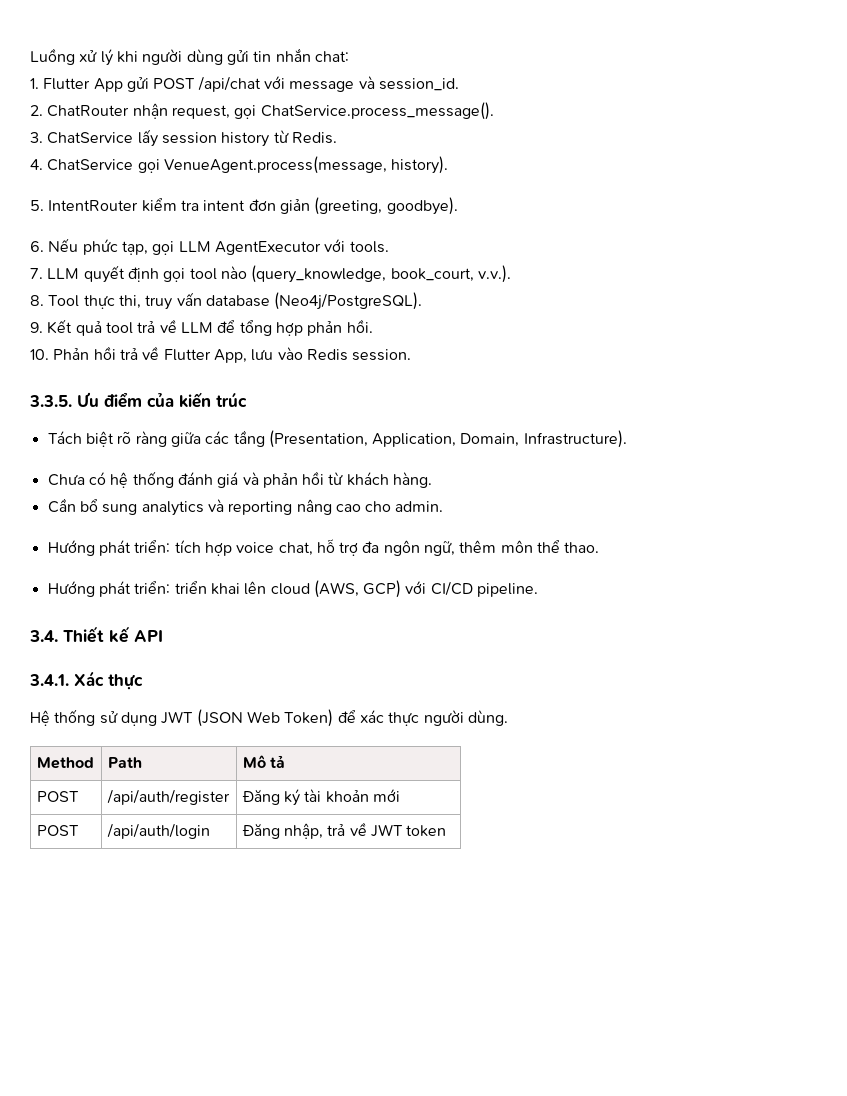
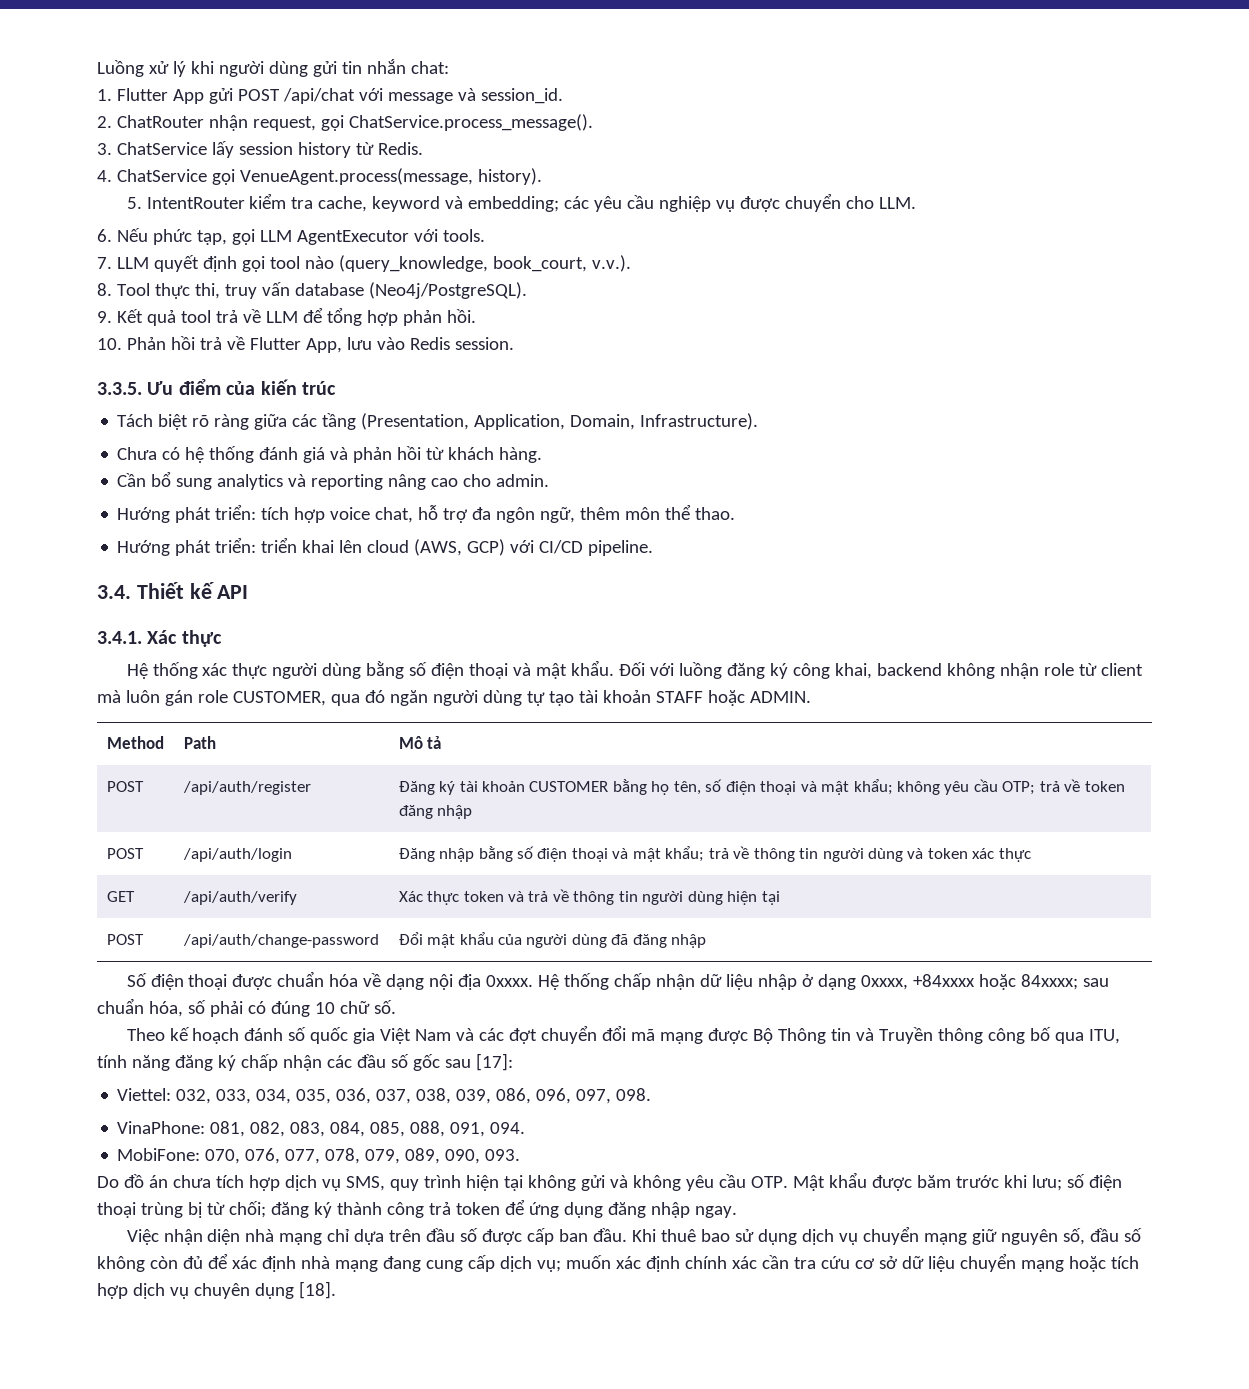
- 5. IntentRouter kiểm tra intent đơn giản (greeting, goodbye).
+ 5. IntentRouter kiểm tra cache, keyword và embedding; các yêu cầu nghiệp vụ được chuyển cho LLM.
- Hệ thống sử dụng JWT (JSON Web Token) để xác thực người dùng.
+ Hệ thống xác thực người dùng bằng số điện thoại và mật khẩu. Đối với luồng đăng ký công khai, backend không nhận role từ client mà luôn gán role CUSTOMER, qua đó ngăn người dùng tự tạo tài khoản STAFF hoặc ADMIN.
- POST | /api/auth/register | Đăng ký tài khoản mới
- POST | /api/auth/login | Đăng nhập, trả về JWT token
+ POST | /api/auth/register | Đăng ký tài khoản CUSTOMER bằng họ tên, số điện thoại và mật khẩu; không yêu cầu OTP; trả về token đăng nhập
+ POST | /api/auth/login | Đăng nhập bằng số điện thoại và mật khẩu; trả về thông tin người dùng và token xác thực
+ GET | /api/auth/verify | Xác thực token và trả về thông tin người dùng hiện tại
+ POST | /api/auth/change-password | Đổi mật khẩu của người dùng đã đăng nhập
+ Số điện thoại được chuẩn hóa về dạng nội địa 0xxxx. Hệ thống chấp nhận dữ liệu nhập ở dạng 0xxxx, +84xxxx hoặc 84xxxx; sau chuẩn hóa, số phải có đúng 10 chữ số.
+ Theo kế hoạch đánh số quốc gia Việt Nam và các đợt chuyển đổi mã mạng được Bộ Thông tin và Truyền thông công bố qua ITU, tính năng đăng ký chấp nhận các đầu số gốc sau [17]:
+ Viettel: 032, 033, 034, 035, 036, 037, 038, 039, 086, 096, 097, 098.
+ VinaPhone: 081, 082, 083, 084, 085, 088, 091, 094.
+ MobiFone: 070, 076, 077, 078, 079, 089, 090, 093.
+ Do đồ án chưa tích hợp dịch vụ SMS, quy trình hiện tại không gửi và không yêu cầu OTP. Mật khẩu được băm trước khi lưu; số điện thoại trùng bị từ chối; đăng ký thành công trả token để ứng dụng đăng nhập ngay.
+ Việc nhận diện nhà mạng chỉ dựa trên đầu số được cấp ban đầu. Khi thuê bao sử dụng dịch vụ chuyển mạng giữ nguyên số, đầu số không còn đủ để xác định nhà mạng đang cung cấp dịch vụ; muốn xác định chính xác cần tra cứu cơ sở dữ liệu chuyển mạng hoặc tích hợp dịch vụ chuyên dụng [18].

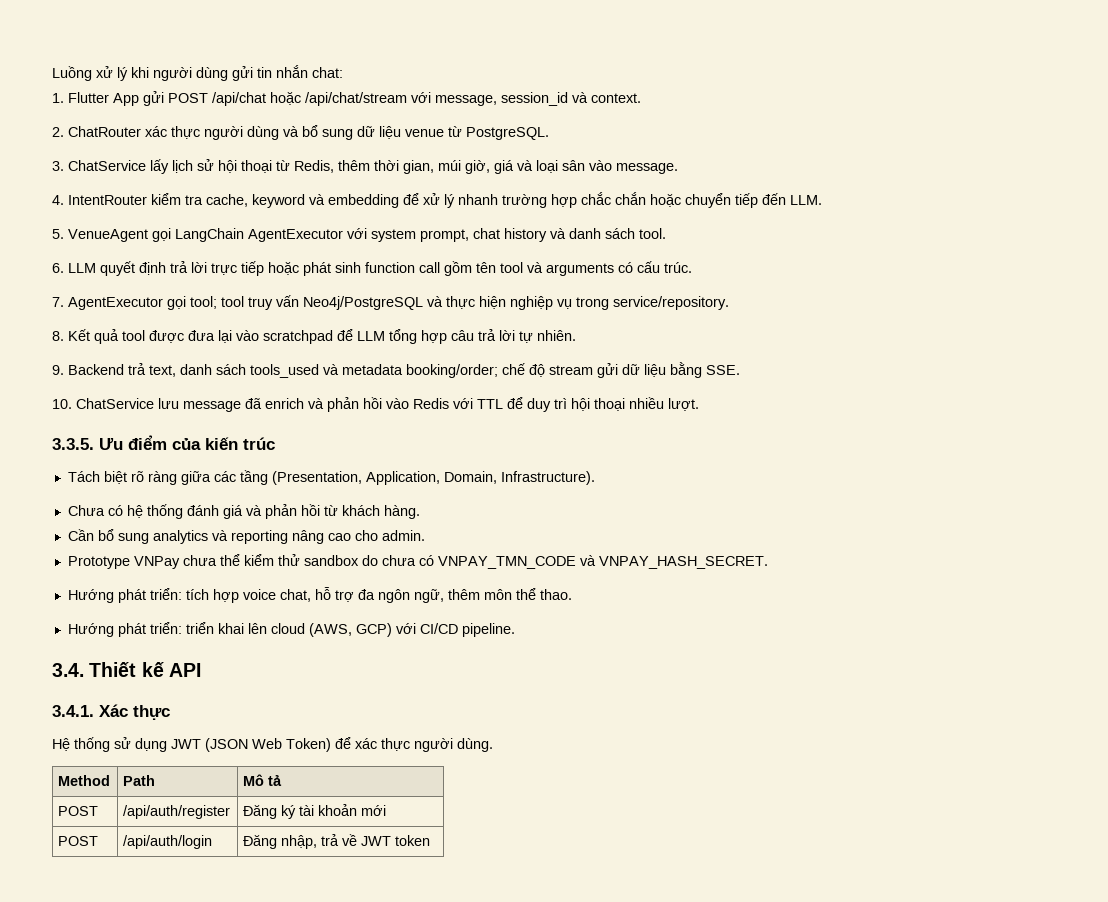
- 1. Flutter App gửi POST /api/chat với message và session_id.
- 2. ChatRouter nhận request, gọi ChatService.process_message().
- 3. ChatService lấy session history từ Redis.
- 4. ChatService gọi VenueAgent.process(message, history).
- 5. IntentRouter kiểm tra cache, keyword và embedding; các yêu cầu nghiệp vụ được chuyển cho LLM.
- 6. Nếu phức tạp, gọi LLM AgentExecutor với tools.
- 7. LLM quyết định gọi tool nào (query_knowledge, book_court, v.v.).
- 8. Tool thực thi, truy vấn database (Neo4j/PostgreSQL).
- 9. Kết quả tool trả về LLM để tổng hợp phản hồi.
- 10. Phản hồi trả về Flutter App, lưu vào Redis session.
+ 1. Flutter App gửi POST /api/chat hoặc /api/chat/stream với message, session_id và context.
+ 2. ChatRouter xác thực người dùng và bổ sung dữ liệu venue từ PostgreSQL.
+ 3. ChatService lấy lịch sử hội thoại từ Redis, thêm thời gian, múi giờ, giá và loại sân vào message.
+ 4. IntentRouter kiểm tra cache, keyword và embedding để xử lý nhanh trường hợp chắc chắn hoặc chuyển tiếp đến LLM.
+ 5. VenueAgent gọi LangChain AgentExecutor với system prompt, chat history và danh sách tool.
+ 6. LLM quyết định trả lời trực tiếp hoặc phát sinh function call gồm tên tool và arguments có cấu trúc.
+ 7. AgentExecutor gọi tool; tool truy vấn Neo4j/PostgreSQL và thực hiện nghiệp vụ trong service/repository.
+ 8. Kết quả tool được đưa lại vào scratchpad để LLM tổng hợp câu trả lời tự nhiên.
+ 9. Backend trả text, danh sách tools_used và metadata booking/order; chế độ stream gửi dữ liệu bằng SSE.
+ 10. ChatService lưu message đã enrich và phản hồi vào Redis với TTL để duy trì hội thoại nhiều lượt.
+ Prototype VNPay chưa thể kiểm thử sandbox do chưa có VNPAY_TMN_CODE và VNPAY_HASH_SECRET.
- Hệ thống xác thực người dùng bằng số điện thoại và mật khẩu. Đối với luồng đăng ký công khai, backend không nhận role từ client mà luôn gán role CUSTOMER, qua đó ngăn người dùng tự tạo tài khoản STAFF hoặc ADMIN.
+ Hệ thống sử dụng JWT (JSON Web Token) để xác thực người dùng.
- POST | /api/auth/register | Đăng ký tài khoản CUSTOMER bằng họ tên, số điện thoại và mật khẩu; không yêu cầu OTP; trả về token đăng nhập
- POST | /api/auth/login | Đăng nhập bằng số điện thoại và mật khẩu; trả về thông tin người dùng và token xác thực
- GET | /api/auth/verify | Xác thực token và trả về thông tin người dùng hiện tại
- POST | /api/auth/change-password | Đổi mật khẩu của người dùng đã đăng nhập
- Số điện thoại được chuẩn hóa về dạng nội địa 0xxxx. Hệ thống chấp nhận dữ liệu nhập ở dạng 0xxxx, +84xxxx hoặc 84xxxx; sau chuẩn hóa, số phải có đúng 10 chữ số.
- Theo kế hoạch đánh số quốc gia Việt Nam và các đợt chuyển đổi mã mạng được Bộ Thông tin và Truyền thông công bố qua ITU, tính năng đăng ký chấp nhận các đầu số gốc sau [17]:
- Viettel: 032, 033, 034, 035, 036, 037, 038, 039, 086, 096, 097, 098.
- VinaPhone: 081, 082, 083, 084, 085, 088, 091, 094.
- MobiFone: 070, 076, 077, 078, 079, 089, 090, 093.
- Do đồ án chưa tích hợp dịch vụ SMS, quy trình hiện tại không gửi và không yêu cầu OTP. Mật khẩu được băm trước khi lưu; số điện thoại trùng bị từ chối; đăng ký thành công trả token để ứng dụng đăng nhập ngay.
- Việc nhận diện nhà mạng chỉ dựa trên đầu số được cấp ban đầu. Khi thuê bao sử dụng dịch vụ chuyển mạng giữ nguyên số, đầu số không còn đủ để xác định nhà mạng đang cung cấp dịch vụ; muốn xác định chính xác cần tra cứu cơ sở dữ liệu chuyển mạng hoặc tích hợp dịch vụ chuyên dụng [18].
+ POST | /api/auth/register | Đăng ký tài khoản mới
+ POST | /api/auth/login | Đăng nhập, trả về JWT token

